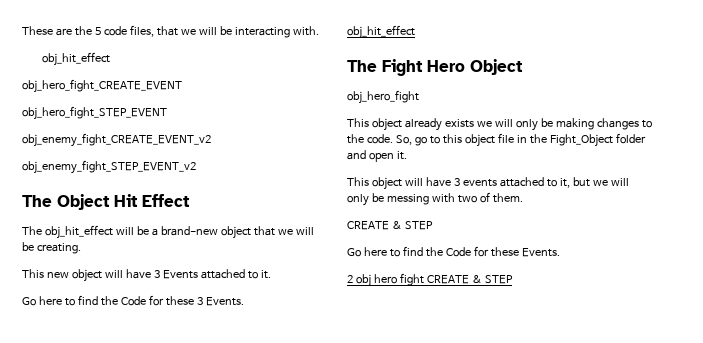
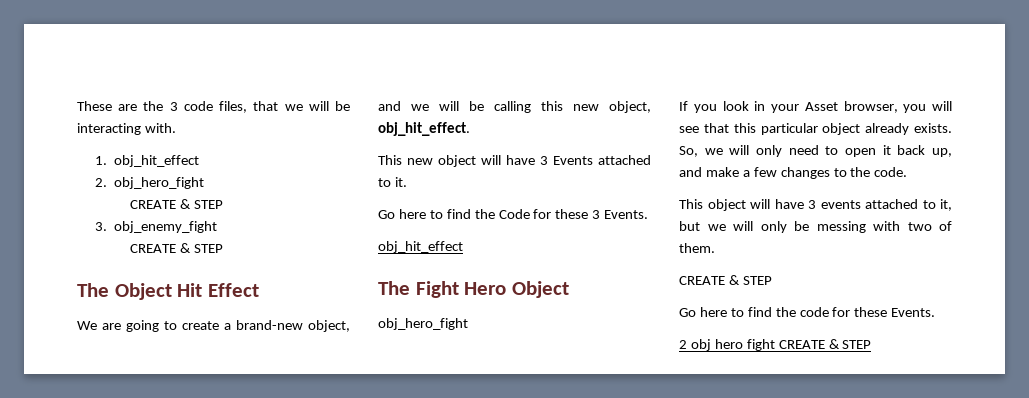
- These are the 5 code files, that we will be interacting with.
- obj_hit_effect
- obj_hero_fight_CREATE_EVENT
- obj_hero_fight_STEP_EVENT
- obj_enemy_fight_CREATE_EVENT_v2
- obj_enemy_fight_STEP_EVENT_v2
+ These are the 3 code files, that we will be interacting with.
+ 1. obj_hit_effect
+ 2. obj_hero_fight
+ CREATE & STEP
+ 3. obj_enemy_fight
+ CREATE & STEP
  The Object Hit Effect
- The obj_hit_effect will be a brand-new object that we will be creating.
+ We are going to create a brand-new object, and we will be calling this new object, obj_hit_effect.
- This object already exists we will only be making changes to the code. So, go to this object file in the Fight_Object folder and open it.
+ If you look in your Asset browser, you will see that this particular object already exists. So, we will only need to open it back up, and make a few changes to the code.
- Go here to find the Code for these Events.
+ Go here to find the code for these Events.

